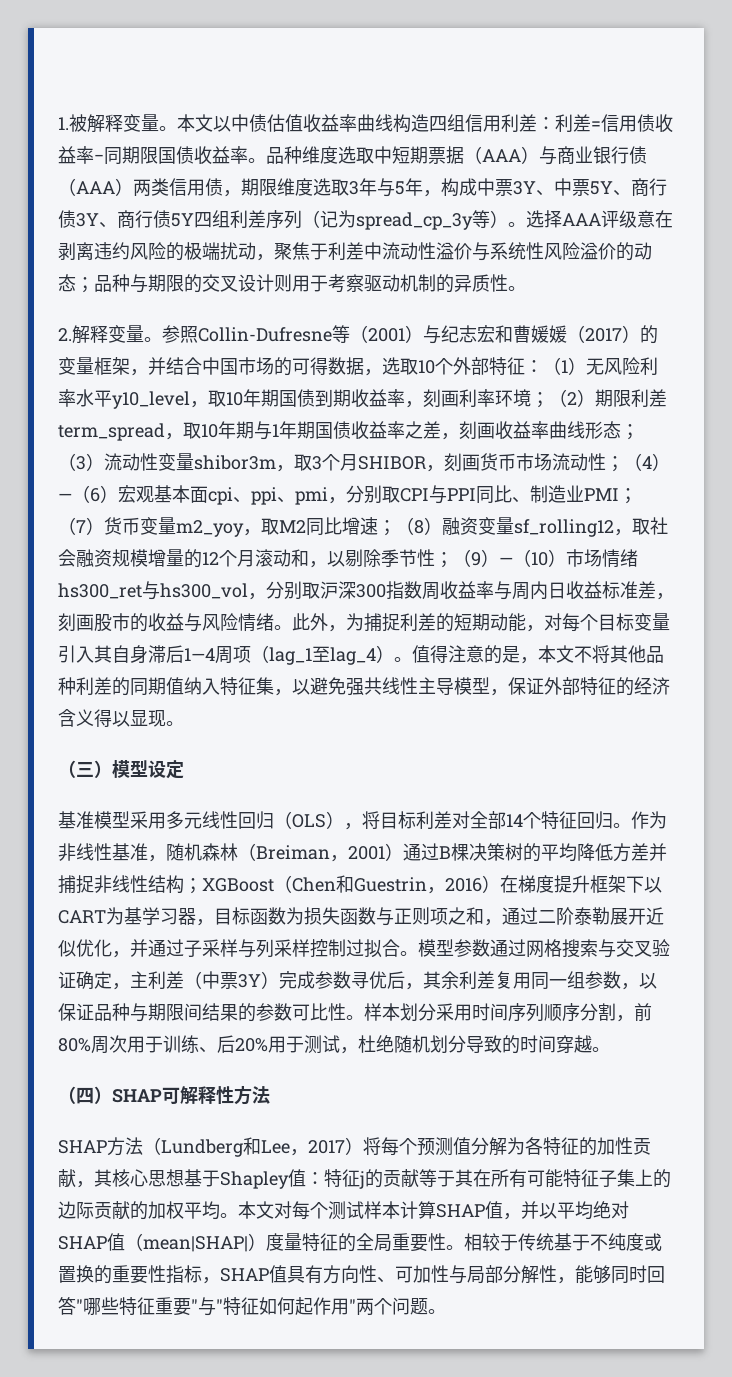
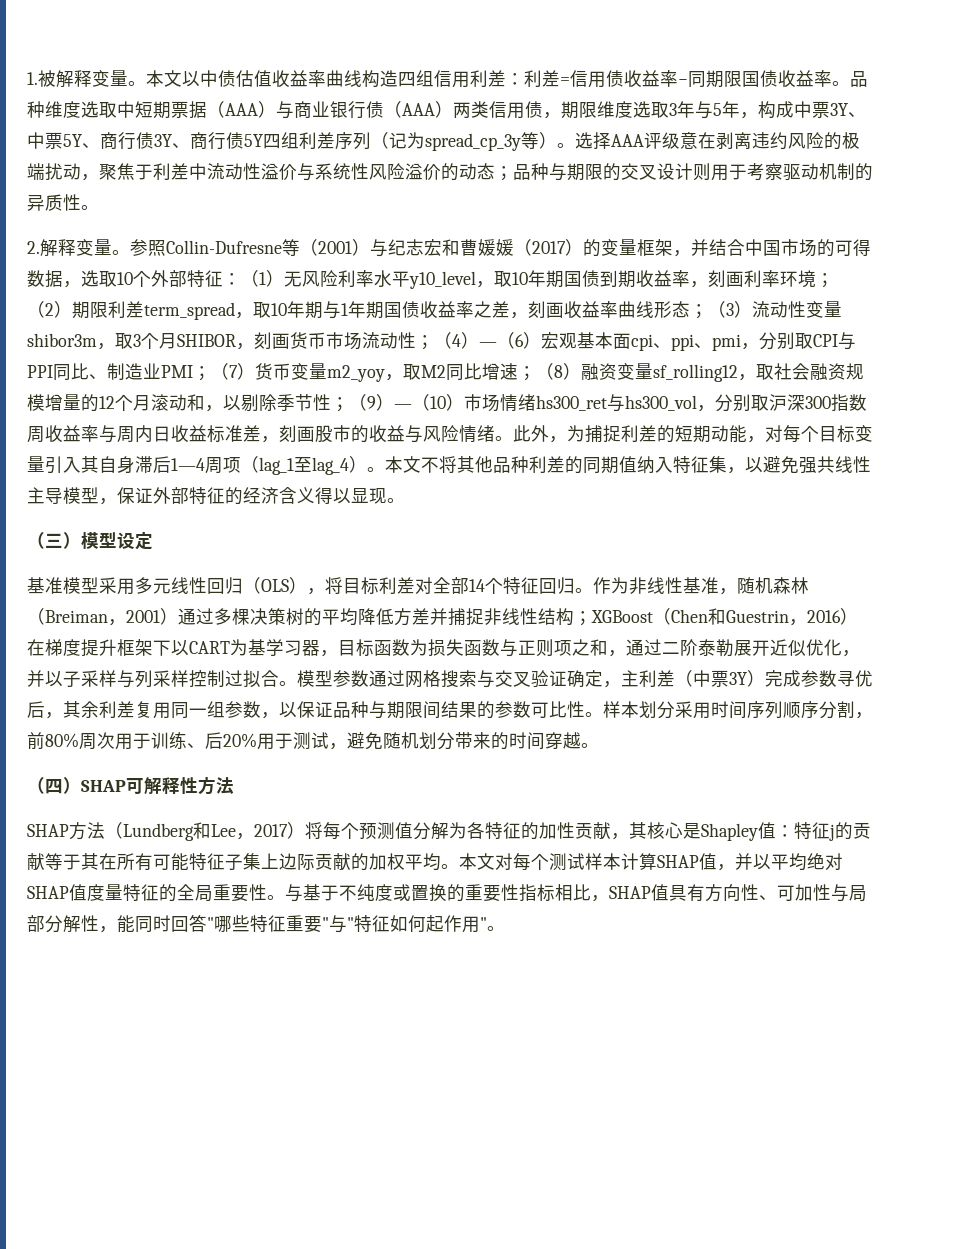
- 值得注意的是，本文不将其他品种利差的同期值纳入特征集，以避免强共线性主导模型，保证外部特征的经济含义得以显现。
+ 本文不将其他品种利差的同期值纳入特征集，以避免强共线性主导模型，保证外部特征的经济含义得以显现。
- 作为非线性基准，随机森林（Breiman，2001）通过B棵决策树的平均降低方差并捕捉非线性结构；XGBoost（Chen和Guestrin，2016）在梯度提升框架下以CART为基学习器，目标函数为损失函数与正则项之和，通过二阶泰勒展开近似优化，并通过子采样与列采样控制过拟合。
+ 作为非线性基准，随机森林（Breiman，2001）通过多棵决策树的平均降低方差并捕捉非线性结构；XGBoost（Chen和Guestrin，2016）在梯度提升框架下以CART为基学习器，目标函数为损失函数与正则项之和，通过二阶泰勒展开近似优化，并以子采样与列采样控制过拟合。
- 样本划分采用时间序列顺序分割，前80%周次用于训练、后20%用于测试，杜绝随机划分导致的时间穿越。
+ 样本划分采用时间序列顺序分割，前80%周次用于训练、后20%用于测试，避免随机划分带来的时间穿越。
- SHAP方法（Lundberg和Lee，2017）将每个预测值分解为各特征的加性贡献，其核心思想基于Shapley值：特征j的贡献等于其在所有可能特征子集上的边际贡献的加权平均。
+ SHAP方法（Lundberg和Lee，2017）将每个预测值分解为各特征的加性贡献，其核心是Shapley值：特征j的贡献等于其在所有可能特征子集上边际贡献的加权平均。
- 本文对每个测试样本计算SHAP值，并以平均绝对SHAP值（mean|SHAP|）度量特征的全局重要性。
+ 本文对每个测试样本计算SHAP值，并以平均绝对SHAP值度量特征的全局重要性。
- 相较于传统基于不纯度或置换的重要性指标，SHAP值具有方向性、可加性与局部分解性，能够同时回答"哪些特征重要"与"特征如何起作用"两个问题。
+ 与基于不纯度或置换的重要性指标相比，SHAP值具有方向性、可加性与局部分解性，能同时回答"哪些特征重要"与"特征如何起作用"。

